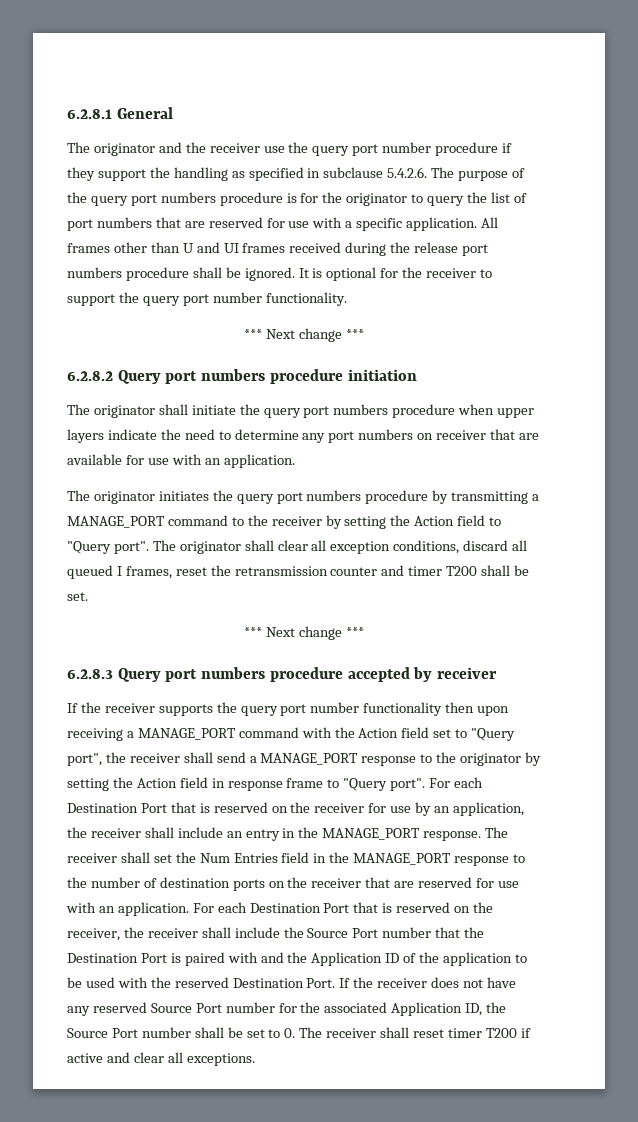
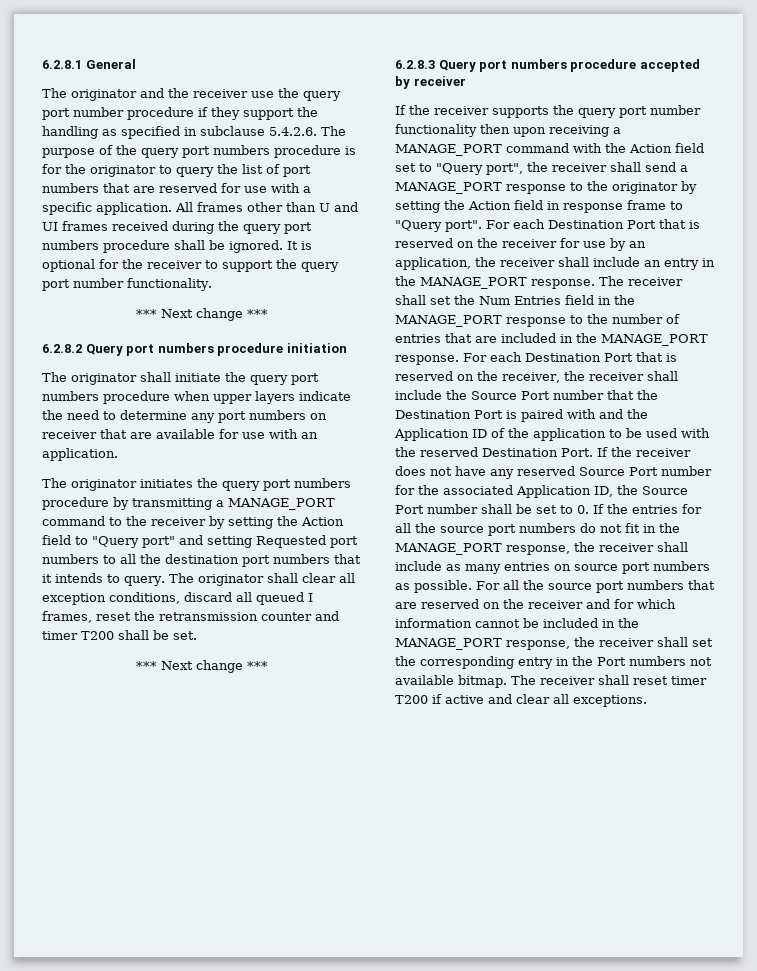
- All frames other than U and UI frames received during the release port numbers procedure shall be ignored.
+ All frames other than U and UI frames received during the query port numbers procedure shall be ignored.
- The originator initiates the query port numbers procedure by transmitting a MANAGE_PORT command to the receiver by setting the Action field to "Query port".
+ The originator initiates the query port numbers procedure by transmitting a MANAGE_PORT command to the receiver by setting the Action field to "Query port" and setting Requested port numbers to all the destination port numbers that it intends to query.
- The receiver shall set the Num Entries field in the MANAGE_PORT response to the number of destination ports on the receiver that are reserved for use with an application.
+ The receiver shall set the Num Entries field in the MANAGE_PORT response to the number of entries that are included in the MANAGE_PORT response.
- If the receiver does not have any reserved Source Port number for the associated Application ID, the Source Port number shall be set to 0. The receiver shall reset timer T200 if active and clear all exceptions.
+ If the receiver does not have any reserved Source Port number for the associated Application ID, the Source Port number shall be set to 0. If the entries for all the source port numbers do not fit in the MANAGE_PORT response, the receiver shall include as many entries on source port numbers as possible. For all the source port numbers that are reserved on the receiver and for which information cannot be included in the MANAGE_PORT response, the receiver shall set the corresponding entry in the Port numbers not available bitmap. The receiver shall reset timer T200 if active and clear all exceptions.

